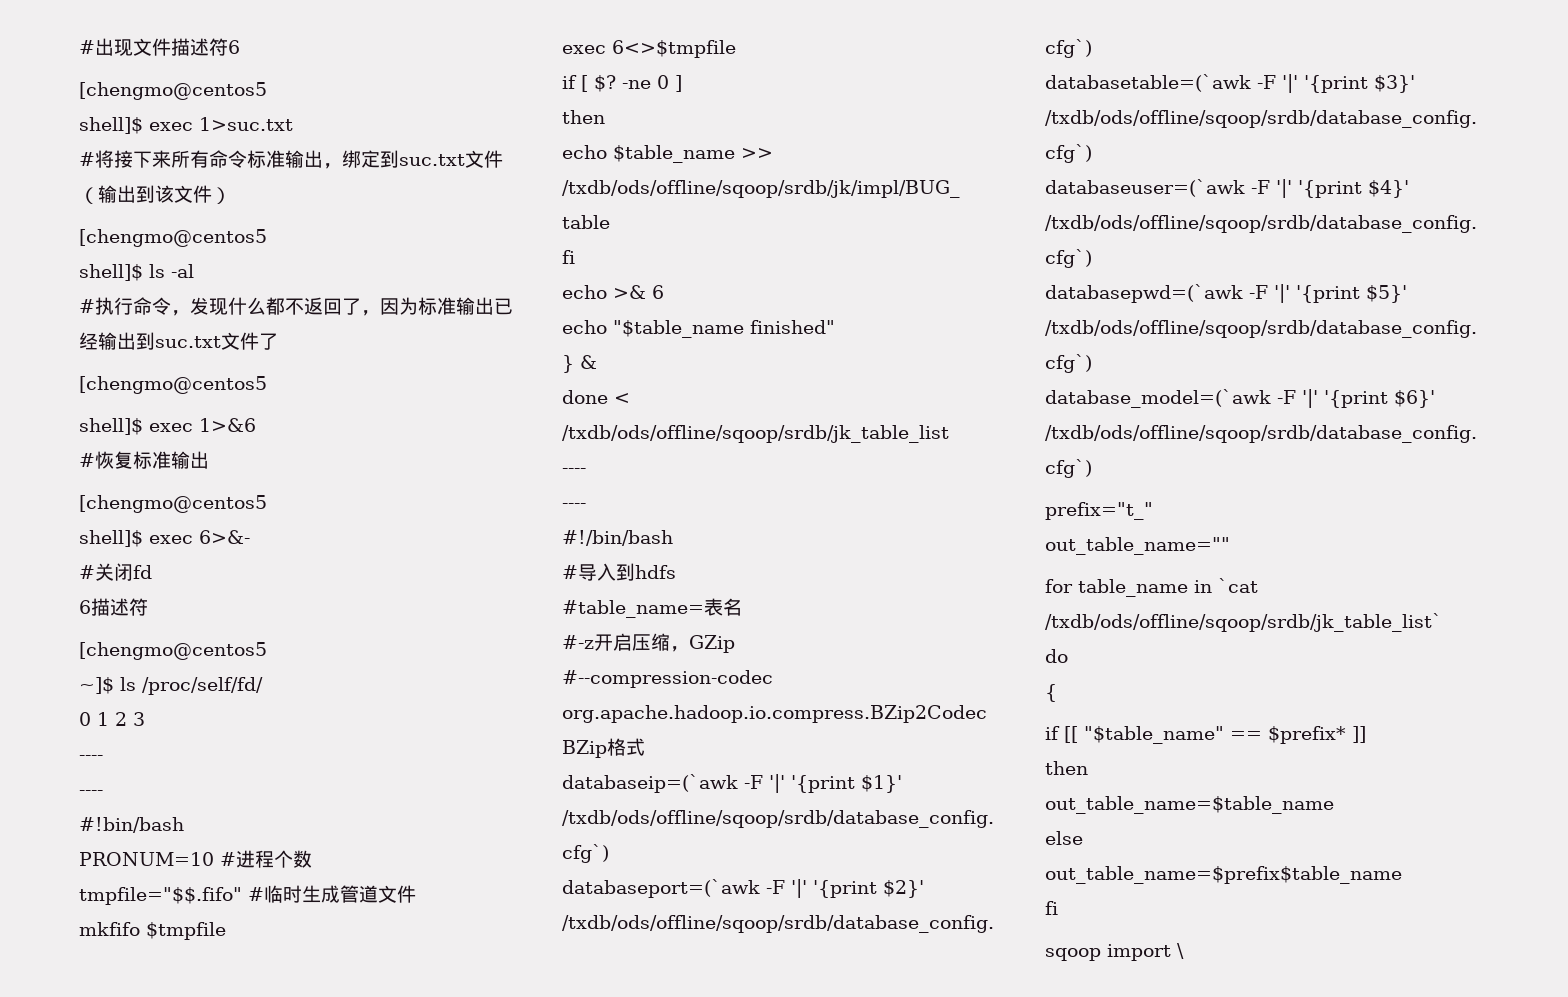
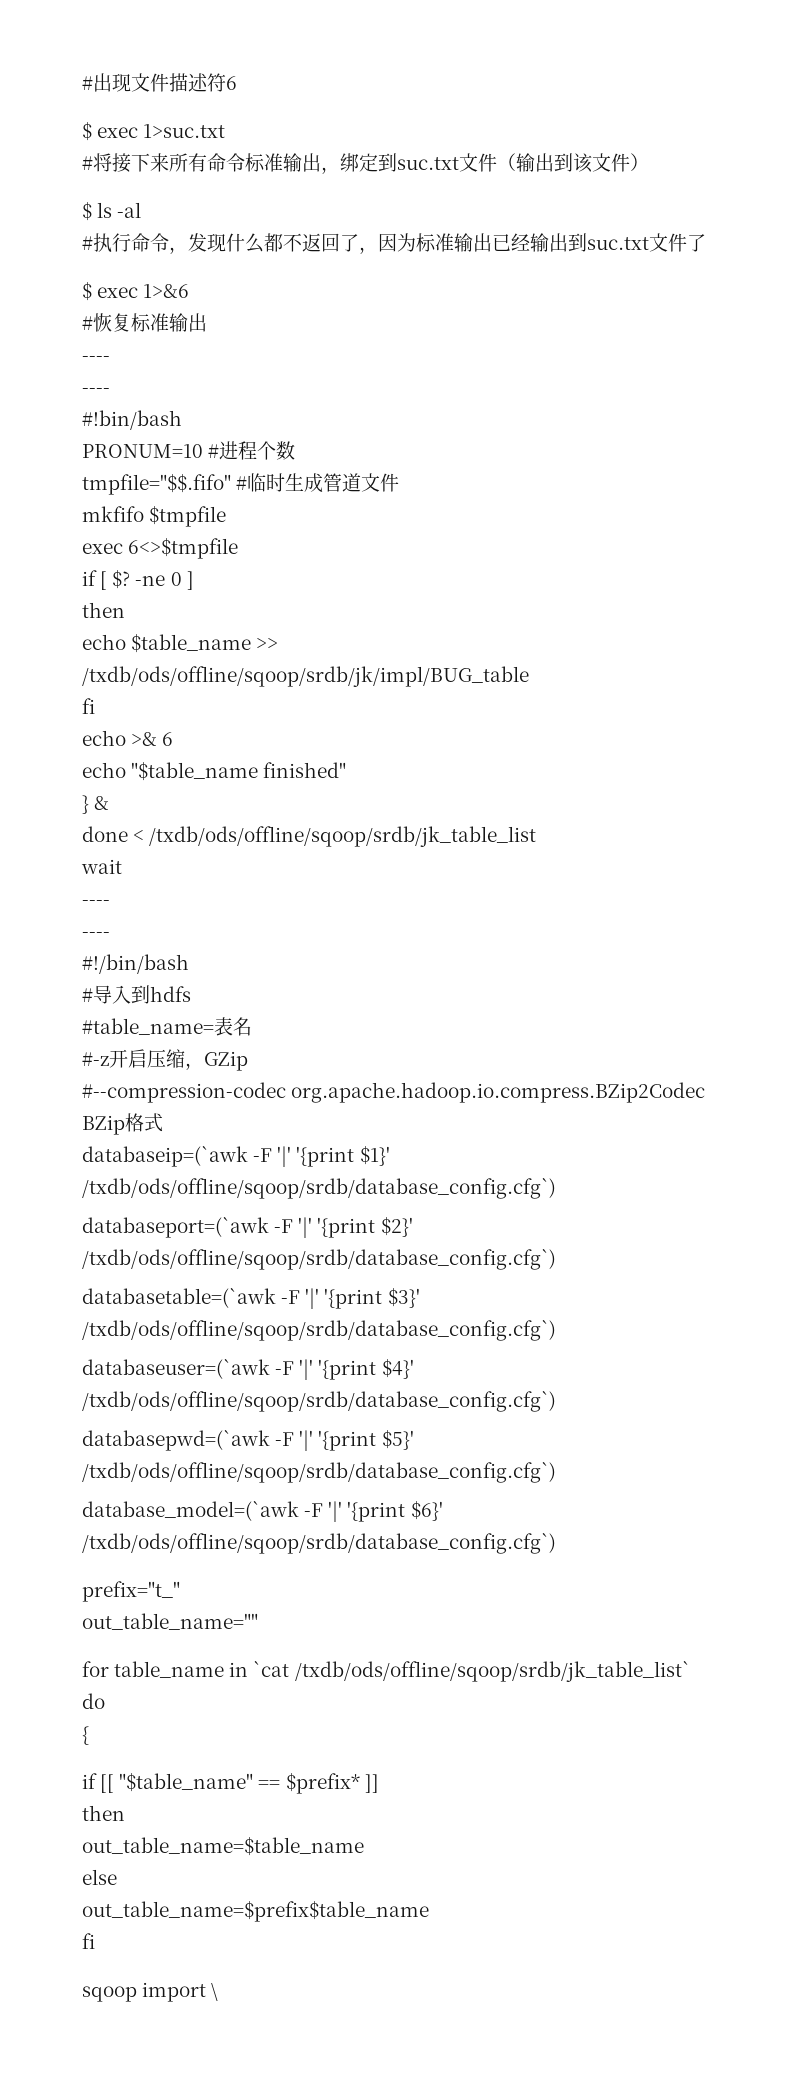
  #出现文件描述符6
- [chengmo@centos5
- shell]$ exec 1>suc.txt
+ $ exec 1>suc.txt
  #将接下来所有命令标准输出，绑定到suc.txt文件（输出到该文件）
- [chengmo@centos5
- shell]$ ls -al
+ $ ls -al
  #执行命令，发现什么都不返回了，因为标准输出已经输出到suc.txt文件了
- [chengmo@centos5
- shell]$ exec 1>&6
+ $ exec 1>&6
  #恢复标准输出
- [chengmo@centos5
- shell]$ exec 6>&-
- #关闭fd
- 6描述符
- [chengmo@centos5
- ~]$ ls /proc/self/fd/
- 0 1 2 3
+ wait

